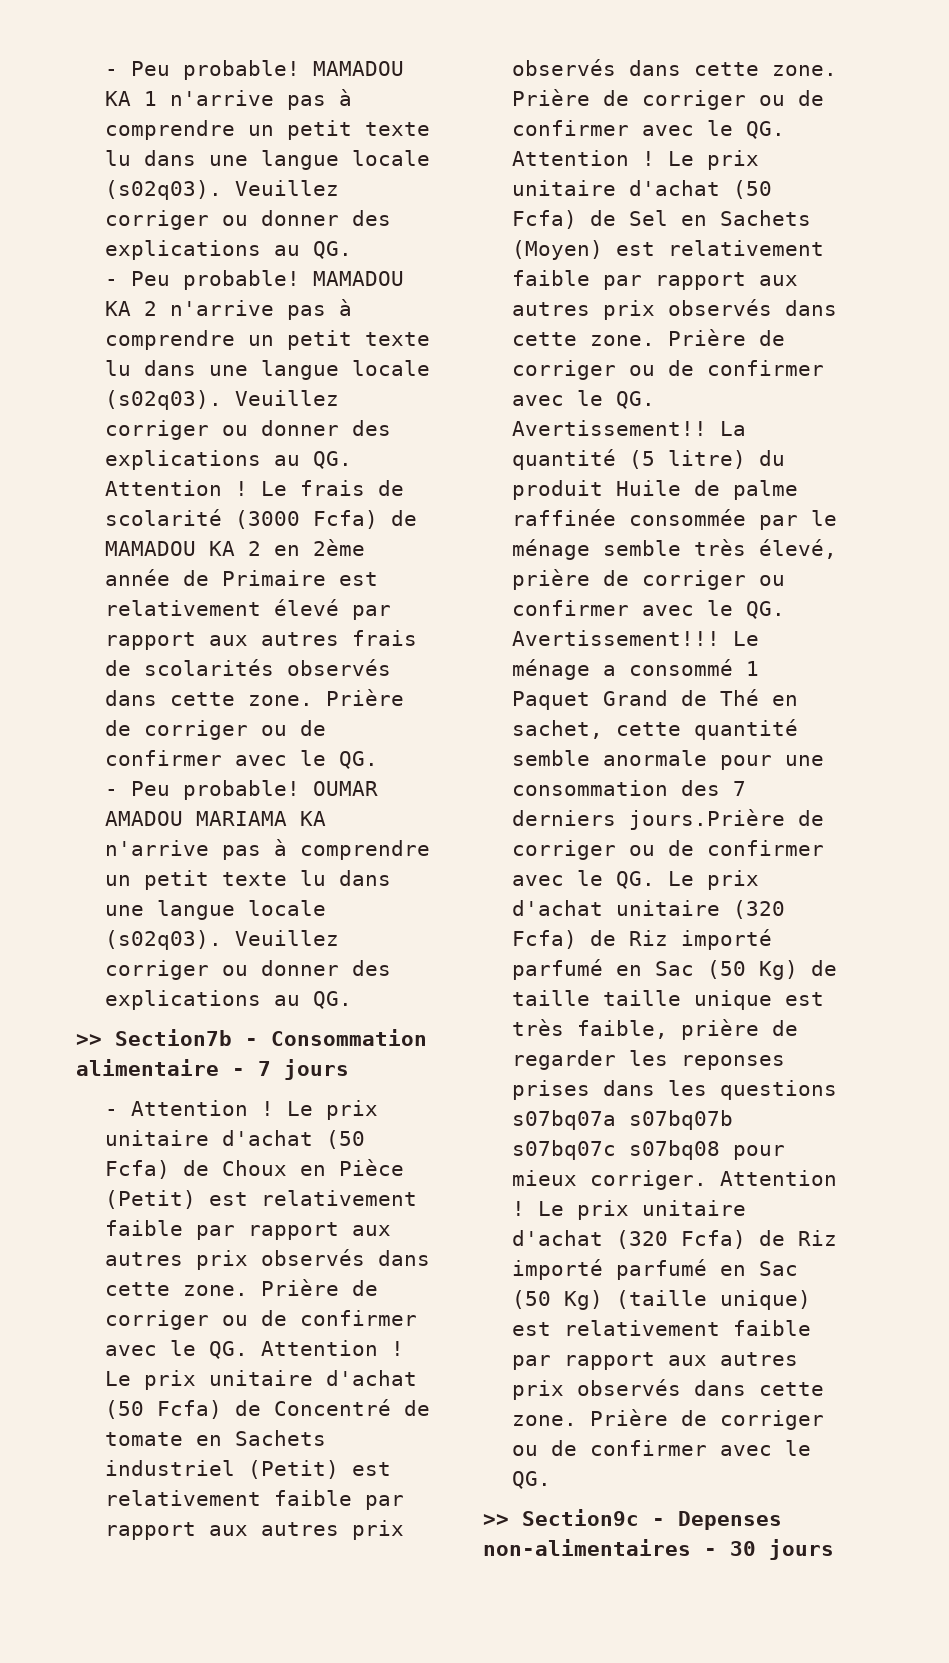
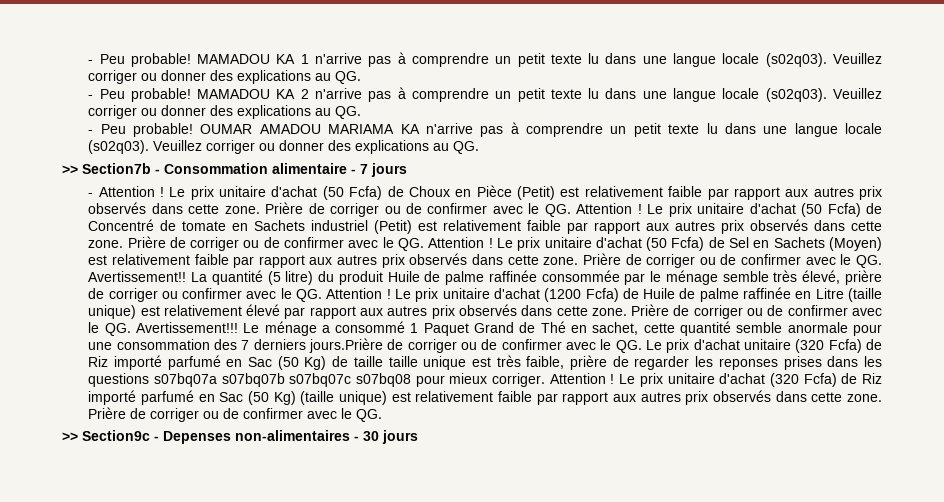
- MAMADOU KA 2 n'arrive pas à comprendre un petit texte lu dans une langue locale (s02q03). Veuillez corriger ou donner des explications au QG. Attention ! Le frais de scolarité (3000 Fcfa) de MAMADOU KA 2 en 2ème année de Primaire est relativement élevé par rapport aux autres frais de scolarités observés dans cette zone. Prière de corriger ou de confirmer avec le QG.
+ MAMADOU KA 2 n'arrive pas à comprendre un petit texte lu dans une langue locale (s02q03). Veuillez corriger ou donner des explications au QG.
- La quantité (5 litre) du produit Huile de palme raffinée consommée par le ménage semble très élevé, prière de corriger ou confirmer avec le QG. Avertissement!!!
+ La quantité (5 litre) du produit Huile de palme raffinée consommée par le ménage semble très élevé, prière de corriger ou confirmer avec le QG. Attention ! Le prix unitaire d'achat (1200 Fcfa) de Huile de palme raffinée en Litre (taille unique) est relativement élevé par rapport aux autres prix observés dans cette zone. Prière de corriger ou de confirmer avec le QG. Avertissement!!!

